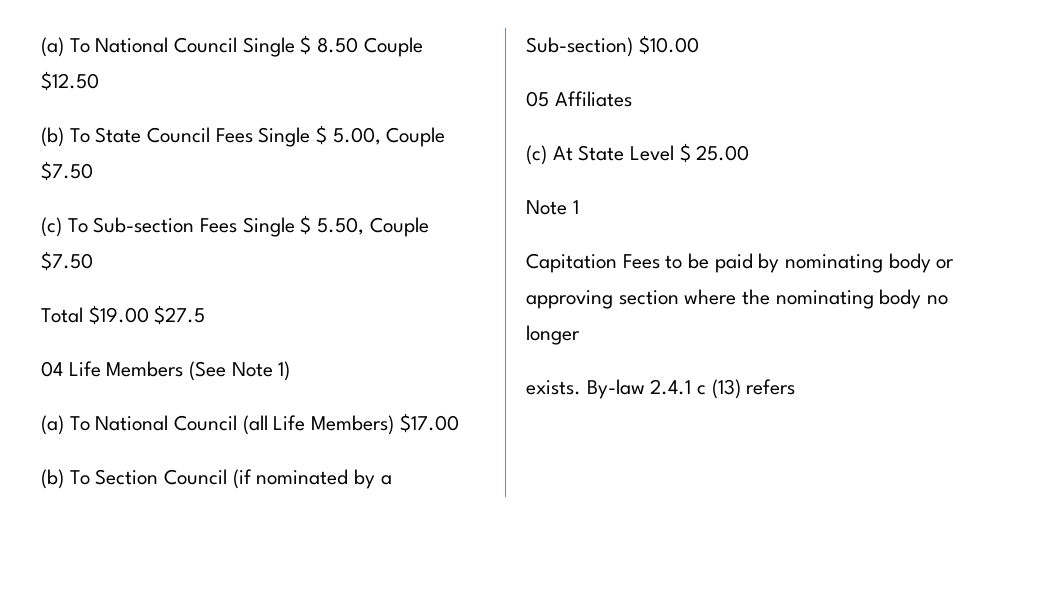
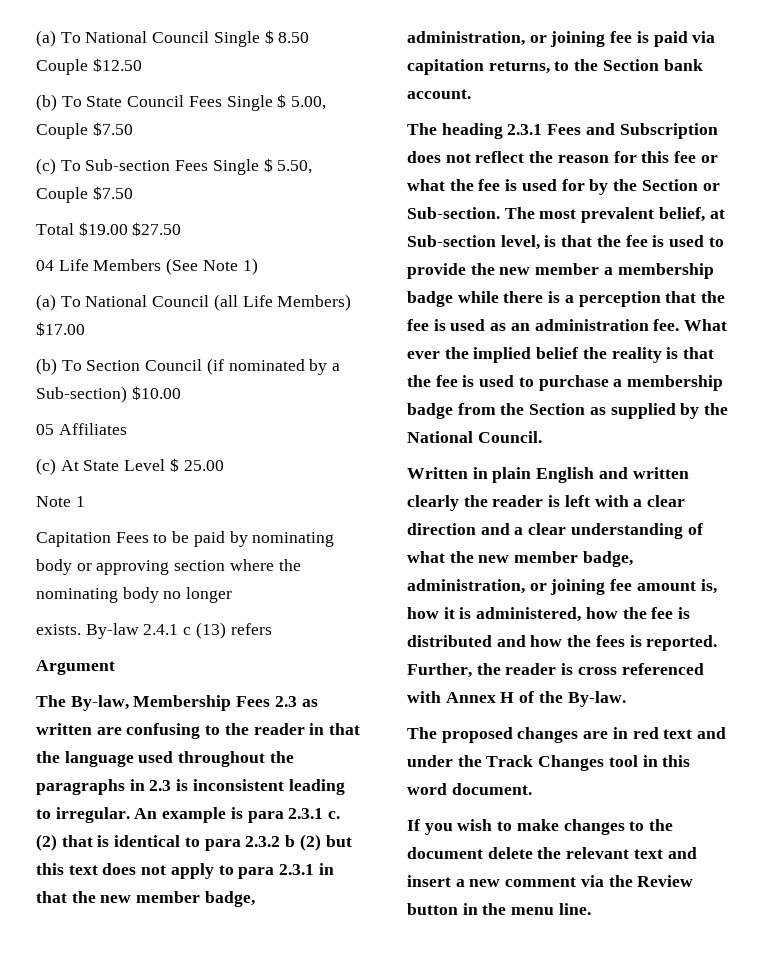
- Total $19.00 $27.5
+ Total $19.00 $27.50
+ Argument
+ The By-law, Membership Fees 2.3 as written are confusing to the reader in that the language used throughout the paragraphs in 2.3 is inconsistent leading to irregular. An example is para 2.3.1 c. (2) that is identical to para 2.3.2 b (2) but this text does not apply to para 2.3.1 in that the new member badge, administration, or joining fee is paid via capitation returns, to the Section bank account.
+ The heading 2.3.1 Fees and Subscription does not reflect the reason for this fee or what the fee is used for by the Section or Sub-section. The most prevalent belief, at Sub-section level, is that the fee is used to provide the new member a membership badge while there is a perception that the fee is used as an administration fee. What ever the implied belief the reality is that the fee is used to purchase a membership badge from the Section as supplied by the National Council.
+ Written in plain English and written clearly the reader is left with a clear direction and a clear understanding of what the new member badge, administration, or joining fee amount is, how it is administered, how the fee is distributed and how the fees is reported. Further, the reader is cross referenced with Annex H of the By-law.
+ The proposed changes are in red text and under the Track Changes tool in this word document.
+ If you wish to make changes to the document delete the relevant text and insert a new comment via the Review button in the menu line.

